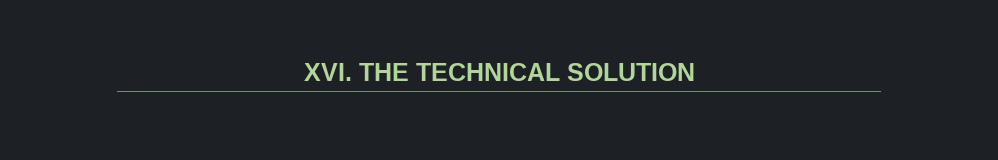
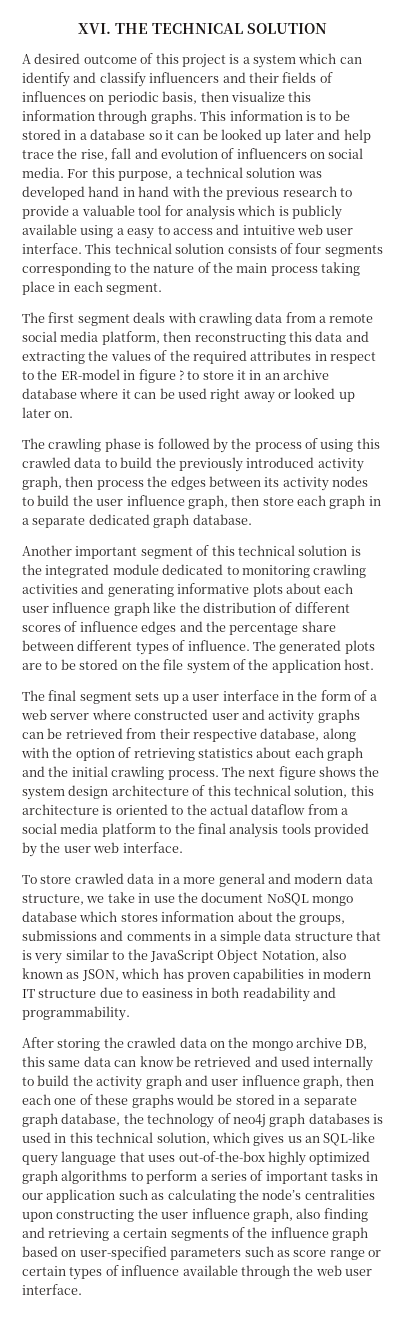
+ A desired outcome of this project is a system which can identify and classify influencers and their fields of influences on periodic basis, then visualize this information through graphs. This information is to be stored in a database so it can be looked up later and help trace the rise, fall and evolution of influencers on social media. For this purpose, a technical solution was developed hand in hand with the previous research to provide a valuable tool for analysis which is publicly available using a easy to access and intuitive web user interface. This technical solution consists of four segments corresponding to the nature of the main process taking place in each segment.
+ The first segment deals with crawling data from a remote social media platform, then reconstructing this data and extracting the values of the required attributes in respect to the ER-model in figure ? to store it in an archive database where it can be used right away or looked up later on.
+ The crawling phase is followed by the process of using this crawled data to build the previously introduced activity graph, then process the edges between its activity nodes to build the user influence graph, then store each graph in a separate dedicated graph database.
+ Another important segment of this technical solution is the integrated module dedicated to monitoring crawling activities and generating informative plots about each user influence graph like the distribution of different scores of influence edges and the percentage share between different types of influence. The generated plots are to be stored on the file system of the application host.
+ The final segment sets up a user interface in the form of a web server where constructed user and activity graphs can be retrieved from their respective database, along with the option of retrieving statistics about each graph and the initial crawling process. The next figure shows the system design architecture of this technical solution, this architecture is oriented to the actual dataflow from a social media platform to the final analysis tools provided by the user web interface.
+ To store crawled data in a more general and modern data structure, we take in use the document NoSQL mongo database which stores information about the groups, submissions and comments in a simple data structure that is very similar to the JavaScript Object Notation, also known as JSON, which has proven capabilities in modern IT structure due to easiness in both readability and programmability.
+ After storing the crawled data on the mongo archive DB, this same data can know be retrieved and used internally to build the activity graph and user influence graph, then each one of these graphs would be stored in a separate graph database, the technology of neo4j graph databases is used in this technical solution, which gives us an SQL-like query language that uses out-of-the-box highly optimized graph algorithms to perform a series of important tasks in our application such as calculating the node’s centralities upon constructing the user influence graph, also finding and retrieving a certain segments of the influence graph based on user-specified parameters such as score range or certain types of influence available through the web user interface.

